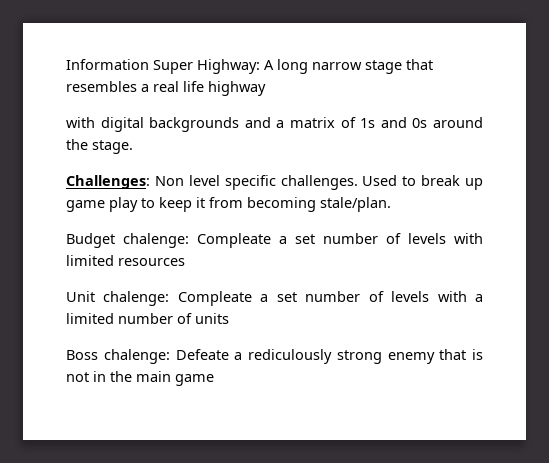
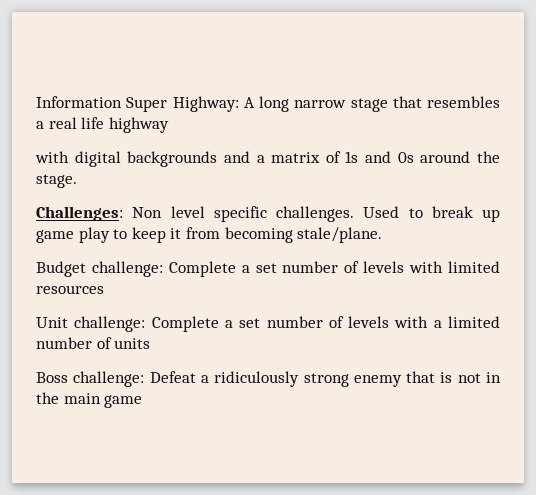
- Used to break up game play to keep it from becoming stale/plan.
+ Used to break up game play to keep it from becoming stale/plane.
- Budget chalenge: Compleate a set number of levels with limited resources
+ Budget challenge: Complete a set number of levels with limited resources
- Unit chalenge: Compleate a set number of levels with a limited number of units
+ Unit challenge: Complete a set number of levels with a limited number of units
- Boss chalenge: Defeate a rediculously strong enemy that is not in the main game
+ Boss challenge: Defeat a ridiculously strong enemy that is not in the main game

